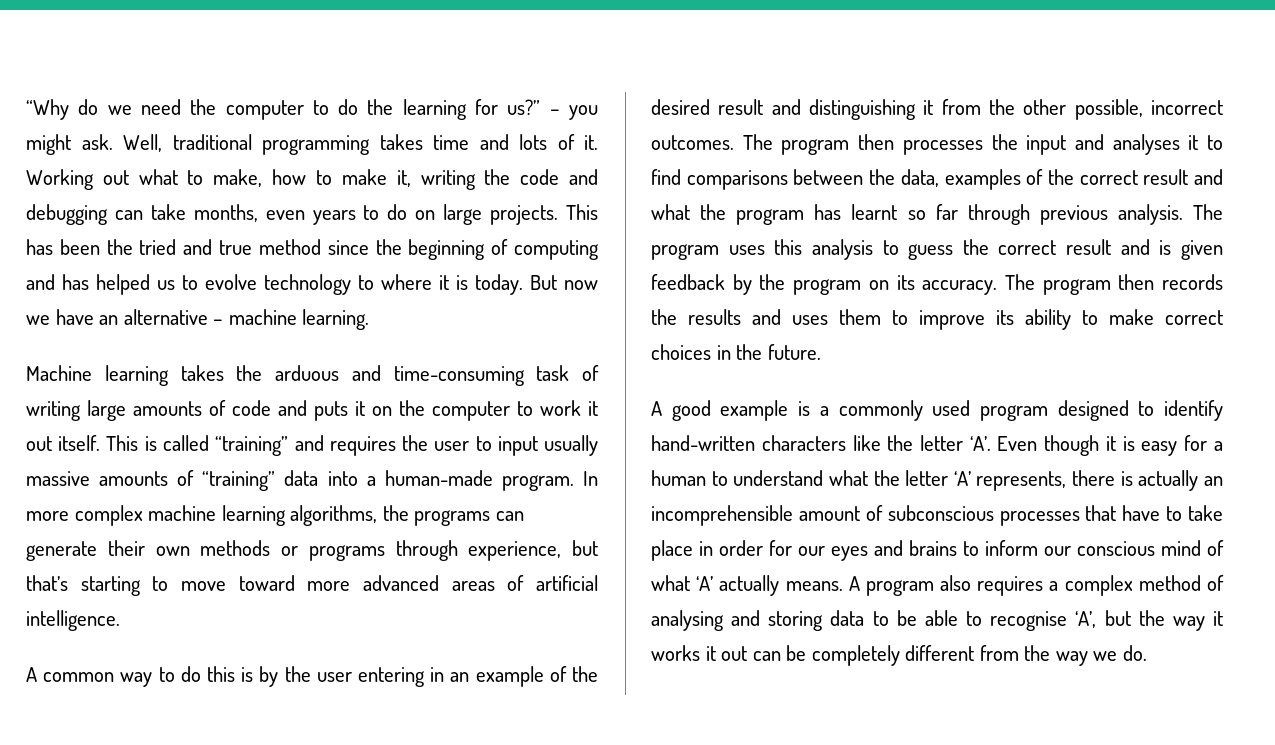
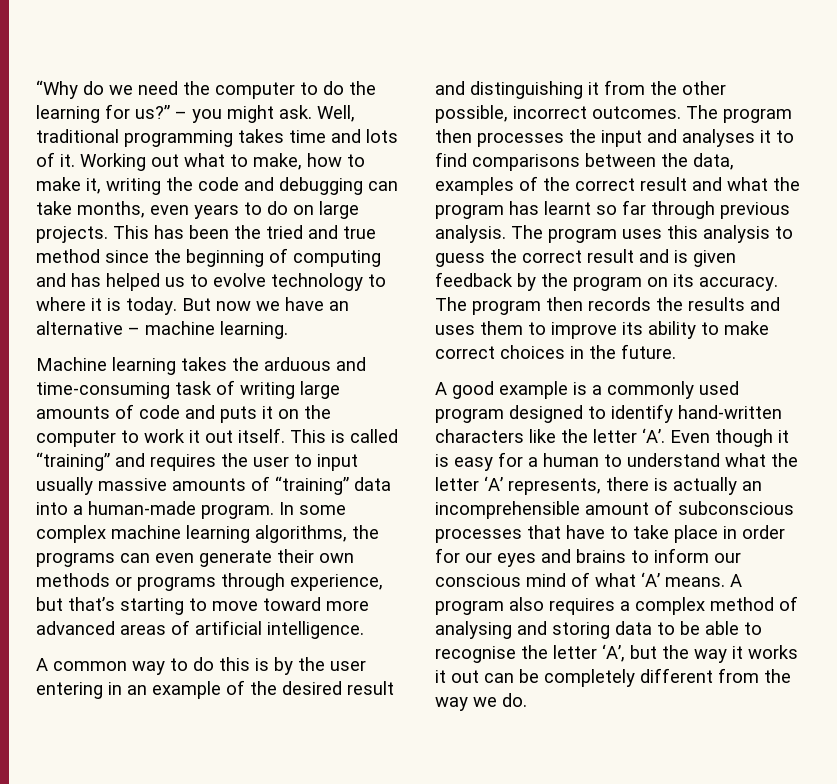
- In more complex machine learning algorithms, the programs can generate their own methods or programs through experience, but that’s starting to move toward more advanced areas of artificial intelligence.
+ In some complex machine learning algorithms, the programs can even generate their own methods or programs through experience, but that’s starting to move toward more advanced areas of artificial intelligence.
- A good example is a commonly used program designed to identify hand-written characters like the letter ‘A’. Even though it is easy for a human to understand what the letter ‘A’ represents, there is actually an incomprehensible amount of subconscious processes that have to take place in order for our eyes and brains to inform our conscious mind of what ‘A’ actually means.
+ A good example is a commonly used program designed to identify hand-written characters like the letter ‘A’. Even though it is easy for a human to understand what the letter ‘A’ represents, there is actually an incomprehensible amount of subconscious processes that have to take place in order for our eyes and brains to inform our conscious mind of what ‘A’ means.
- A program also requires a complex method of analysing and storing data to be able to recognise ‘A’, but the way it works it out can be completely different from the way we do.
+ A program also requires a complex method of analysing and storing data to be able to recognise the letter ‘A’, but the way it works it out can be completely different from the way we do.

